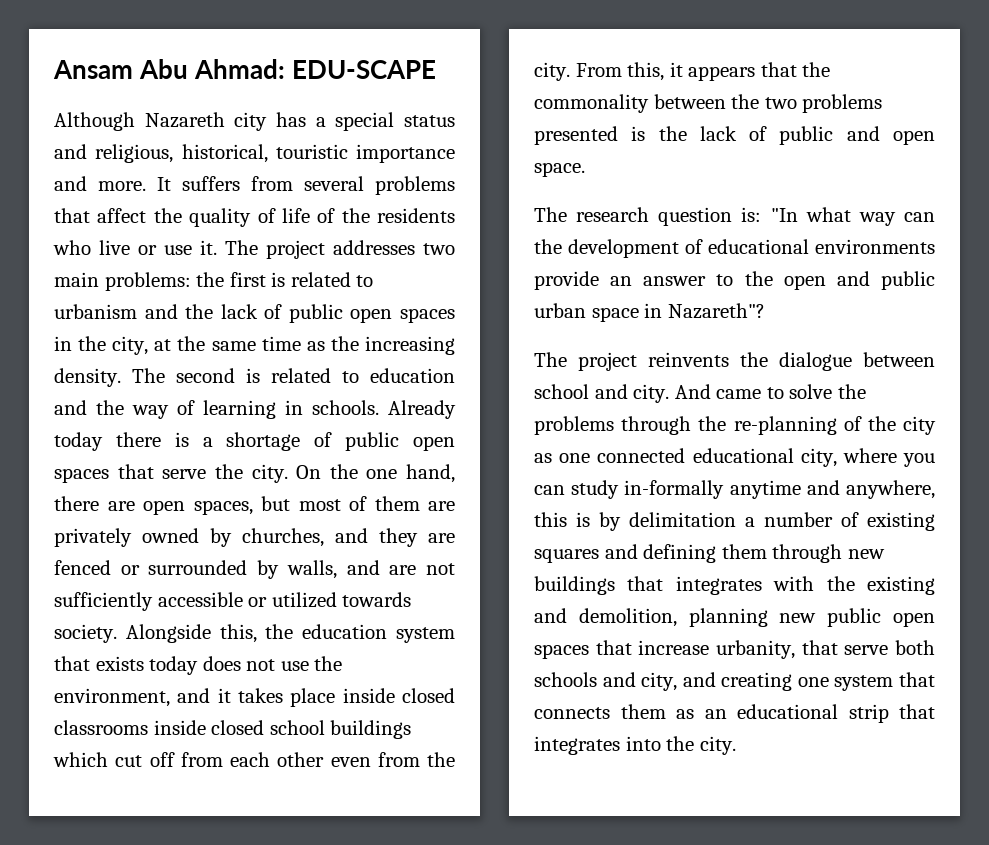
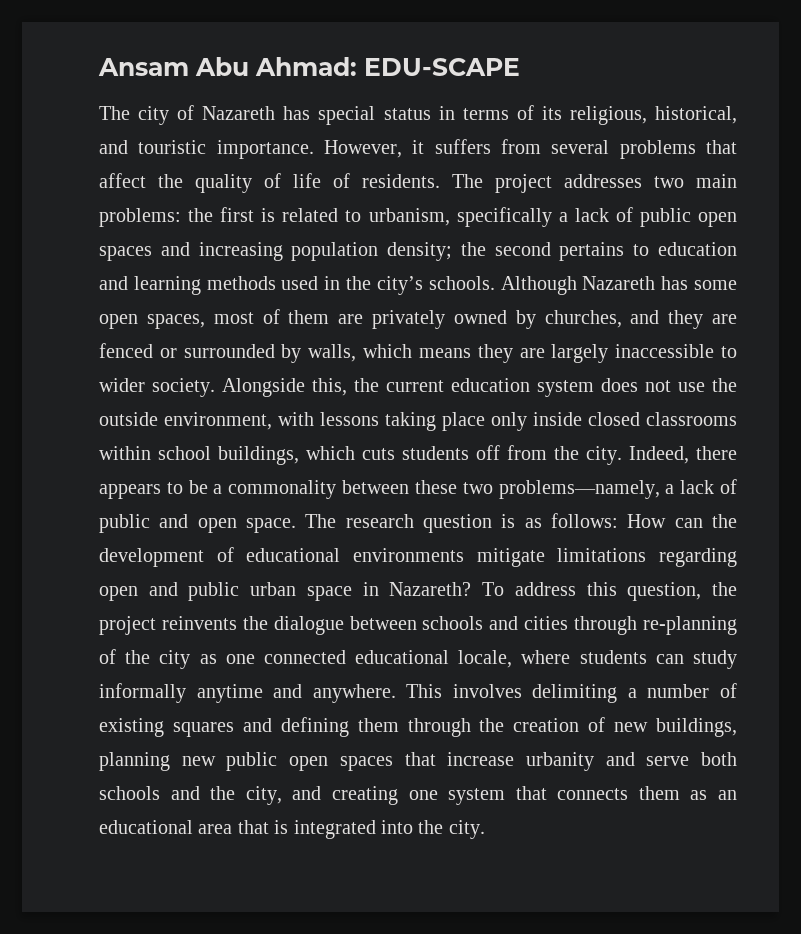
- Although Nazareth city has a special status and religious, historical, touristic importance and more. It suffers from several problems that affect the quality of life of the residents who live or use it.
+ The city of Nazareth has special status in terms of its religious, historical, and touristic importance. However, it suffers from several problems that affect the quality of life of residents.
- The project addresses two main problems: the first is related to urbanism and the lack of public open spaces in the city, at the same time as the increasing density. The second is related to education and the way of learning in schools. Already today there is a shortage of public open spaces that serve the city. On the one hand, there are open spaces, but most of them are privately owned by churches, and they are fenced or surrounded by walls, and are not sufficiently accessible or utilized towards society.
+ The project addresses two main problems: the first is related to urbanism, specifically a lack of public open spaces and increasing population density; the second pertains to education and learning methods used in the city’s schools. Although Nazareth has some open spaces, most of them are privately owned by churches, and they are fenced or surrounded by walls, which means they are largely inaccessible to wider society.
- Alongside this, the education system that exists today does not use the environment, and it takes place inside closed classrooms inside closed school buildings which cut off from each other even from the city. From this, it appears that the commonality between the two problems presented is the lack of public and open space.
- The research question is: "In what way can the development of educational environments provide an answer to the open and public urban space in Nazareth"?
- The project reinvents the dialogue between school and city. And came to solve the problems through the re-planning of the city as one connected educational city, where you can study in-formally anytime and anywhere, this is by delimitation a number of existing squares and defining them through new buildings that integrates with the existing and demolition, planning new public open spaces that increase urbanity, that serve both schools and city, and creating one system that connects them as an educational strip that integrates into the city.
+ Alongside this, the current education system does not use the outside environment, with lessons taking place only inside closed classrooms within school buildings, which cuts students off from the city. Indeed, there appears to be a commonality between these two problems—namely, a lack of public and open space. The research question is as follows: How can the development of educational environments mitigate limitations regarding open and public urban space in Nazareth? To address this question, the project reinvents the dialogue between schools and cities through re-planning of the city as one connected educational locale, where students can study informally anytime and anywhere. This involves delimiting a number of existing squares and defining them through the creation of new buildings, planning new public open spaces that increase urbanity and serve both schools and the city, and creating one system that connects them as an educational area that is integrated into the city.

